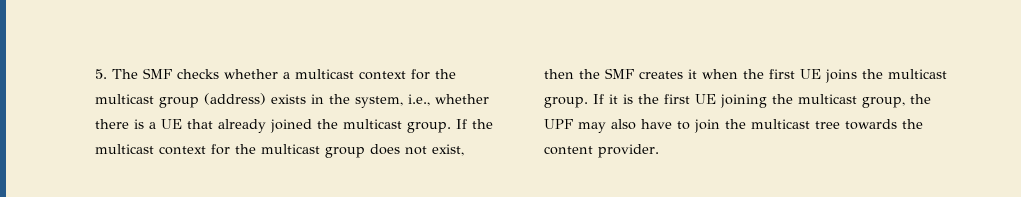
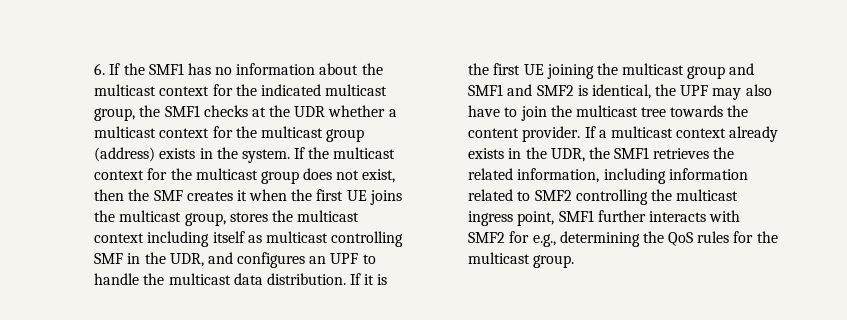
- 5. The SMF checks whether a multicast context for the multicast group (address) exists in the system, i.e., whether there is a UE that already joined the multicast group.
+ 6. If the SMF1 has no information about the multicast context for the indicated multicast group, the SMF1 checks at the UDR whether a multicast context for the multicast group (address) exists in the system.
- If the multicast context for the multicast group does not exist, then the SMF creates it when the first UE joins the multicast group.
+ If the multicast context for the multicast group does not exist, then the SMF creates it when the first UE joins the multicast group, stores the multicast context including itself as multicast controlling SMF in the UDR, and configures an UPF to handle the multicast data distribution.
- If it is the first UE joining the multicast group, the UPF may also have to join the multicast tree towards the content provider.
+ If it is the first UE joining the multicast group and SMF1 and SMF2 is identical, the UPF may also have to join the multicast tree towards the content provider.
+ If a multicast context already exists in the UDR, the SMF1 retrieves the related information, including information related to SMF2 controlling the multicast ingress point, SMF1 further interacts with SMF2 for e.g., determining the QoS rules for the multicast group.

